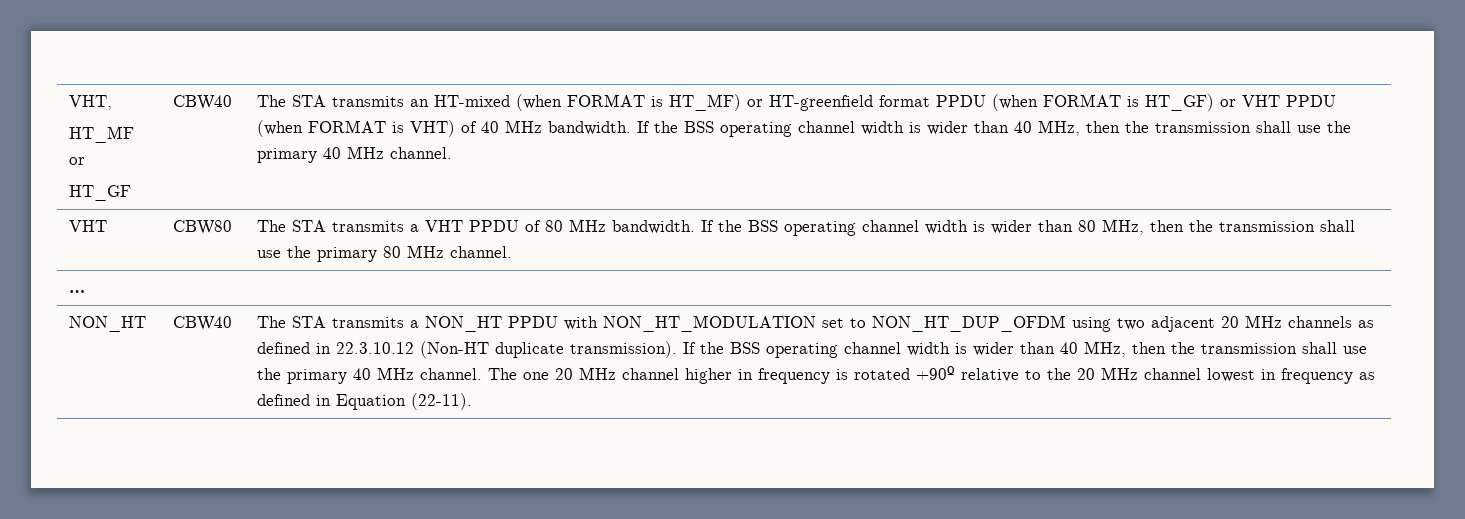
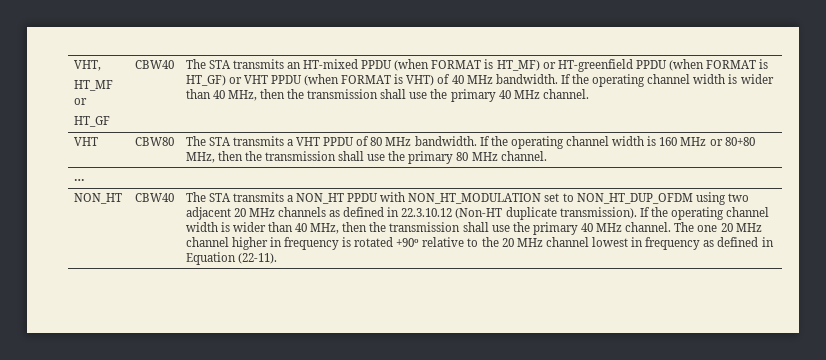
- The STA transmits an HT-mixed (when FORMAT is HT_MF) or HT-greenfield format PPDU (when FORMAT is HT_GF) or VHT PPDU (when FORMAT is VHT) of 40 MHz bandwidth. If the BSS operating channel width is wider than 40 MHz, then the transmission shall use the primary 40 MHz channel.
+ The STA transmits an HT-mixed PPDU (when FORMAT is HT_MF) or HT-greenfield PPDU (when FORMAT is HT_GF) or VHT PPDU (when FORMAT is VHT) of 40 MHz bandwidth. If the operating channel width is wider than 40 MHz, then the transmission shall use the primary 40 MHz channel.
- VHT | CBW80 | The STA transmits a VHT PPDU of 80 MHz bandwidth. If the BSS operating channel width is wider than 80 MHz, then the transmission shall use the primary 80 MHz channel.
+ VHT | CBW80 | The STA transmits a VHT PPDU of 80 MHz bandwidth. If the operating channel width is 160 MHz or 80+80 MHz, then the transmission shall use the primary 80 MHz channel.
- The STA transmits a NON_HT PPDU with NON_HT_MODULATION set to NON_HT_DUP_OFDM using two adjacent 20 MHz channels as defined in 22.3.10.12 (Non-HT duplicate transmission). If the BSS operating channel width is wider than 40 MHz, then the transmission shall use the primary 40 MHz channel.
+ The STA transmits a NON_HT PPDU with NON_HT_MODULATION set to NON_HT_DUP_OFDM using two adjacent 20 MHz channels as defined in 22.3.10.12 (Non-HT duplicate transmission). If the operating channel width is wider than 40 MHz, then the transmission shall use the primary 40 MHz channel.

